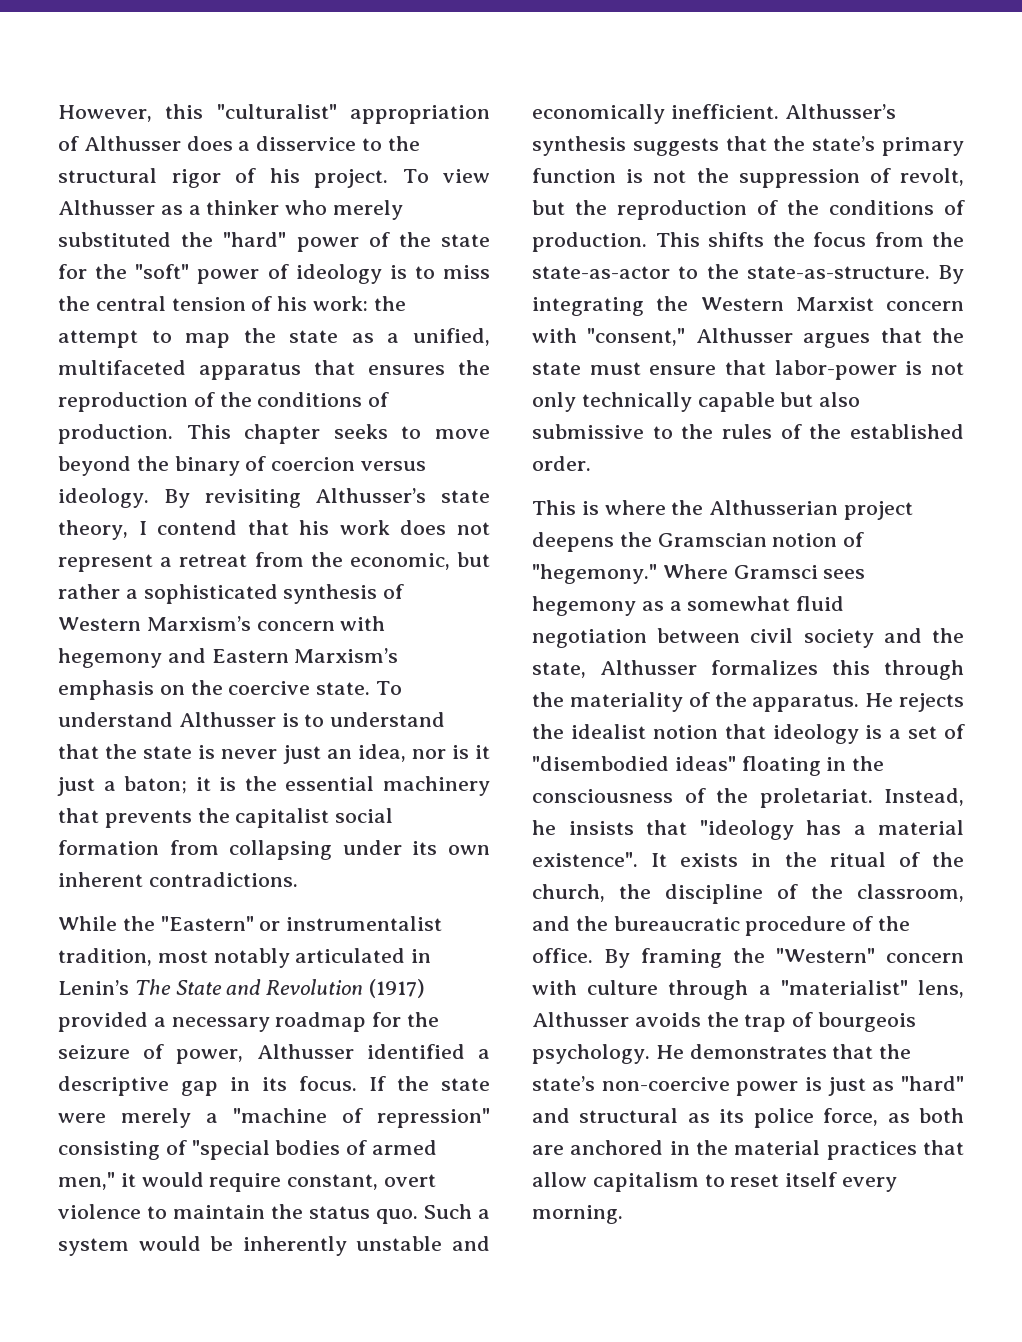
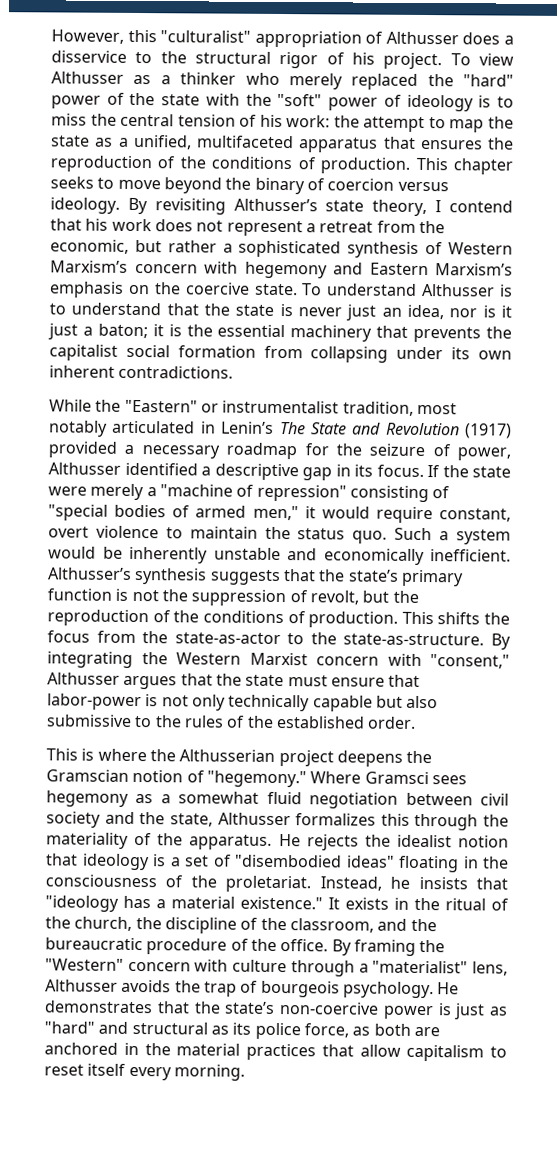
- To view Althusser as a thinker who merely substituted the "hard" power of the state for the "soft" power of ideology is to miss the central tension of his work: the attempt to map the state as a unified, multifaceted apparatus that ensures the reproduction of the conditions of production.
+ To view Althusser as a thinker who merely replaced the "hard" power of the state with the "soft" power of ideology is to miss the central tension of his work: the attempt to map the state as a unified, multifaceted apparatus that ensures the reproduction of the conditions of production.
- Instead, he insists that "ideology has a material existence".
+ Instead, he insists that "ideology has a material existence."

